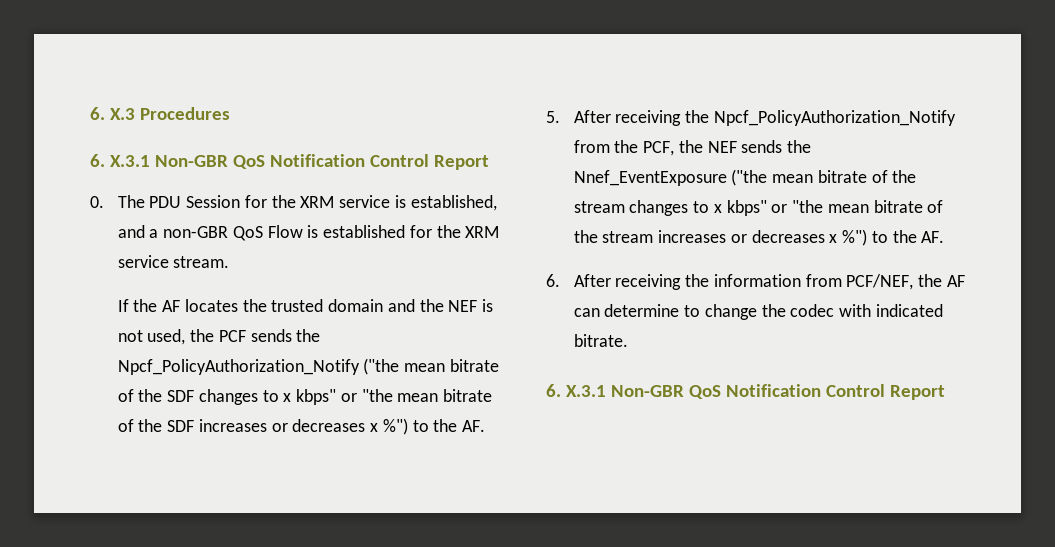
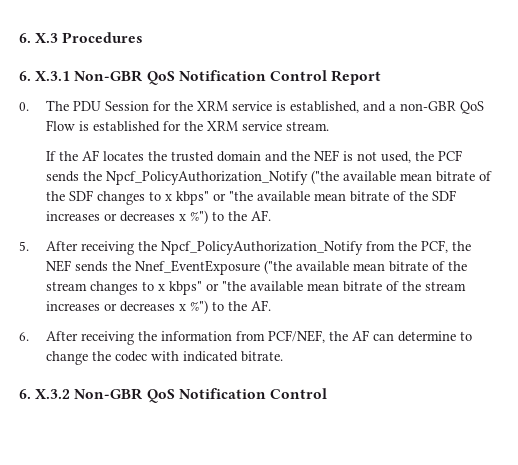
- If the AF locates the trusted domain and the NEF is not used, the PCF sends the Npcf_PolicyAuthorization_Notify ("the mean bitrate of the SDF changes to x kbps" or "the mean bitrate of the SDF increases or decreases x %") to the AF.
+ If the AF locates the trusted domain and the NEF is not used, the PCF sends the Npcf_PolicyAuthorization_Notify ("the available mean bitrate of the SDF changes to x kbps" or "the available mean bitrate of the SDF increases or decreases x %") to the AF.
- 5. After receiving the Npcf_PolicyAuthorization_Notify from the PCF, the NEF sends the Nnef_EventExposure ("the mean bitrate of the stream changes to x kbps" or "the mean bitrate of the stream increases or decreases x %") to the AF.
+ 5. After receiving the Npcf_PolicyAuthorization_Notify from the PCF, the NEF sends the Nnef_EventExposure ("the available mean bitrate of the stream changes to x kbps" or "the available mean bitrate of the stream increases or decreases x %") to the AF.
  6. After receiving the information from PCF/NEF, the AF can determine to change the codec with indicated bitrate.
- 6. X.3.1 Non-GBR QoS Notification Control Report
+ 6. X.3.2 Non-GBR QoS Notification Control

